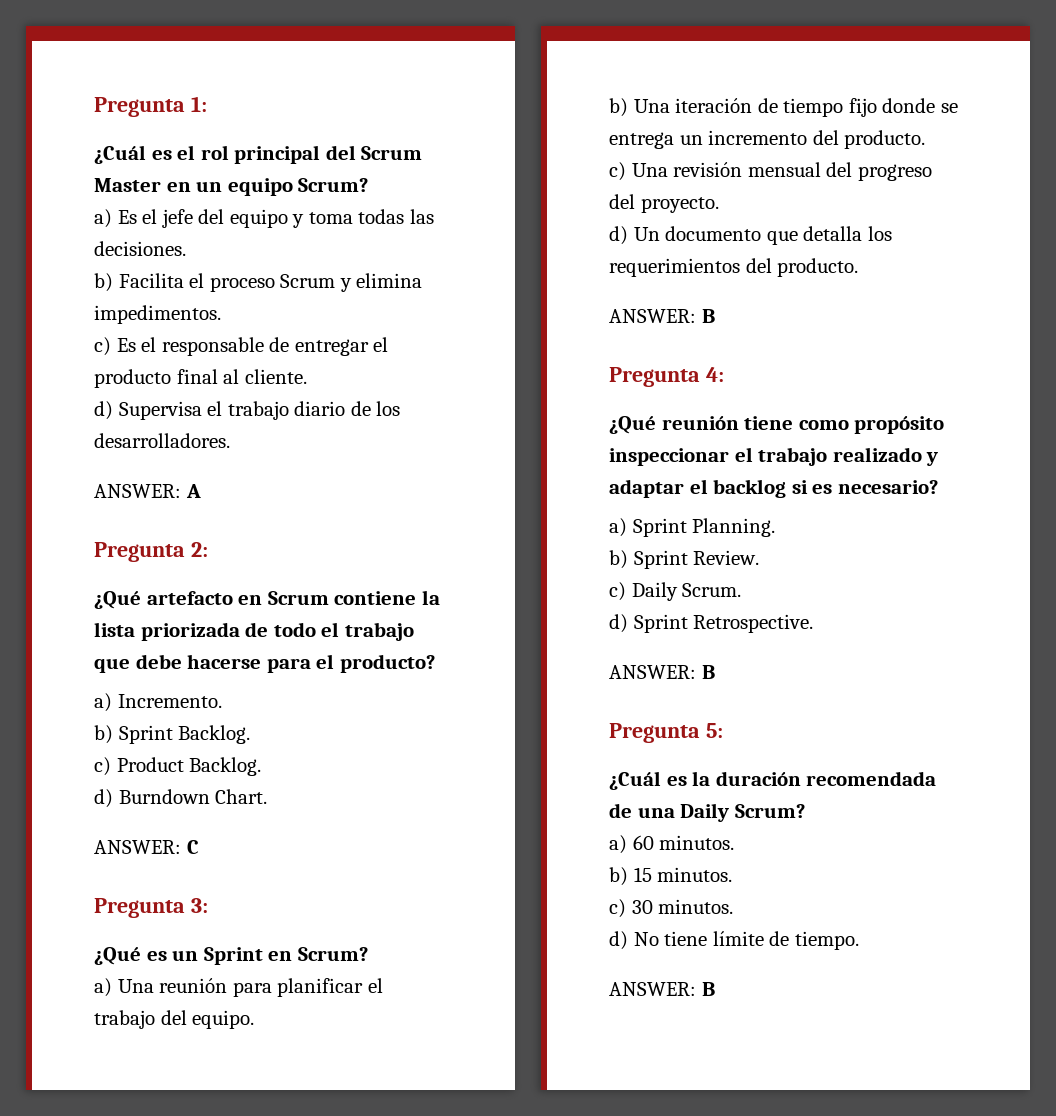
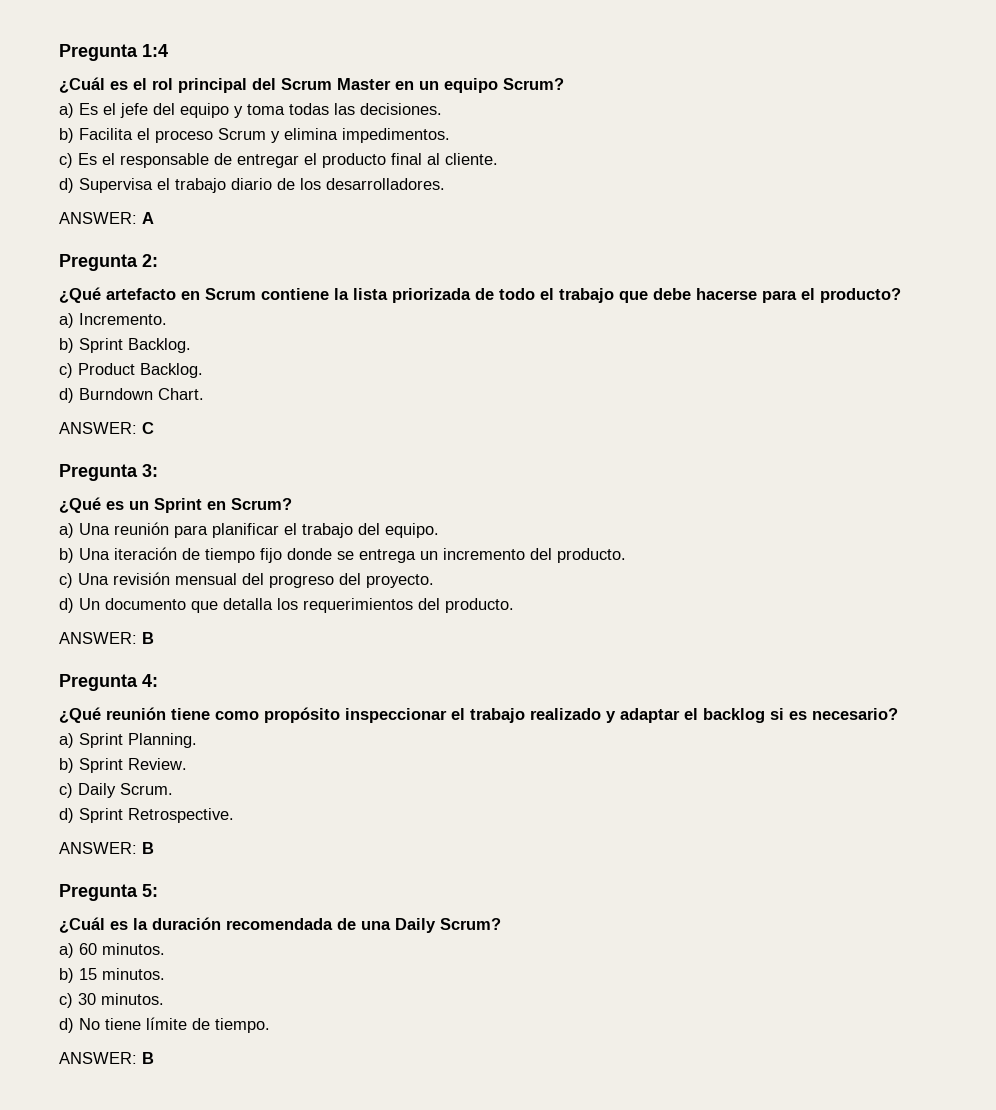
- Pregunta 1:
+ Pregunta 1:4

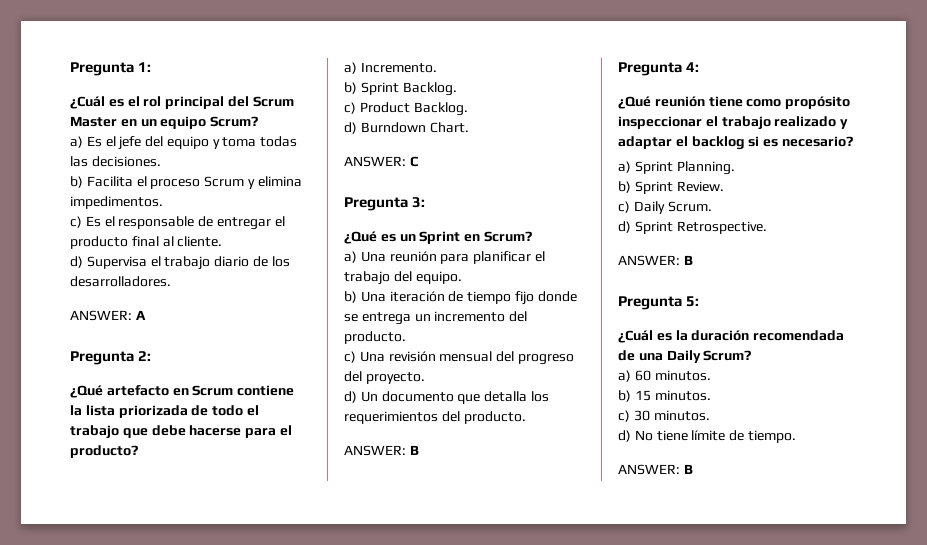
- Pregunta 1:4
+ Pregunta 1:

